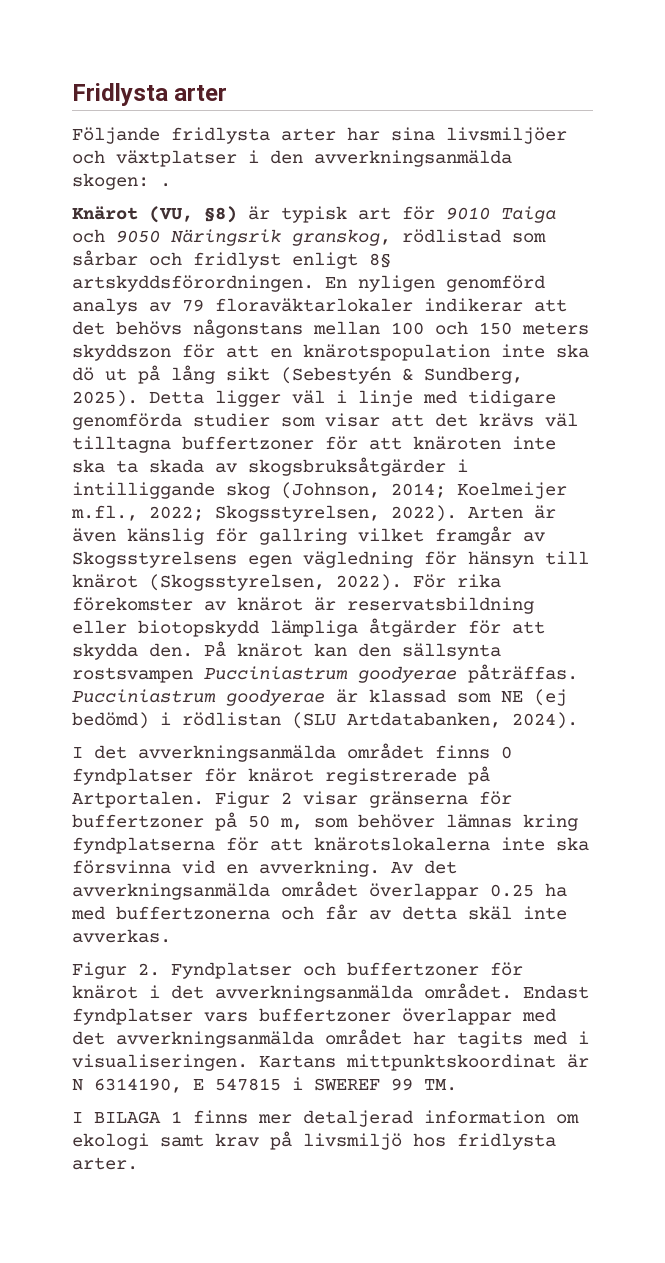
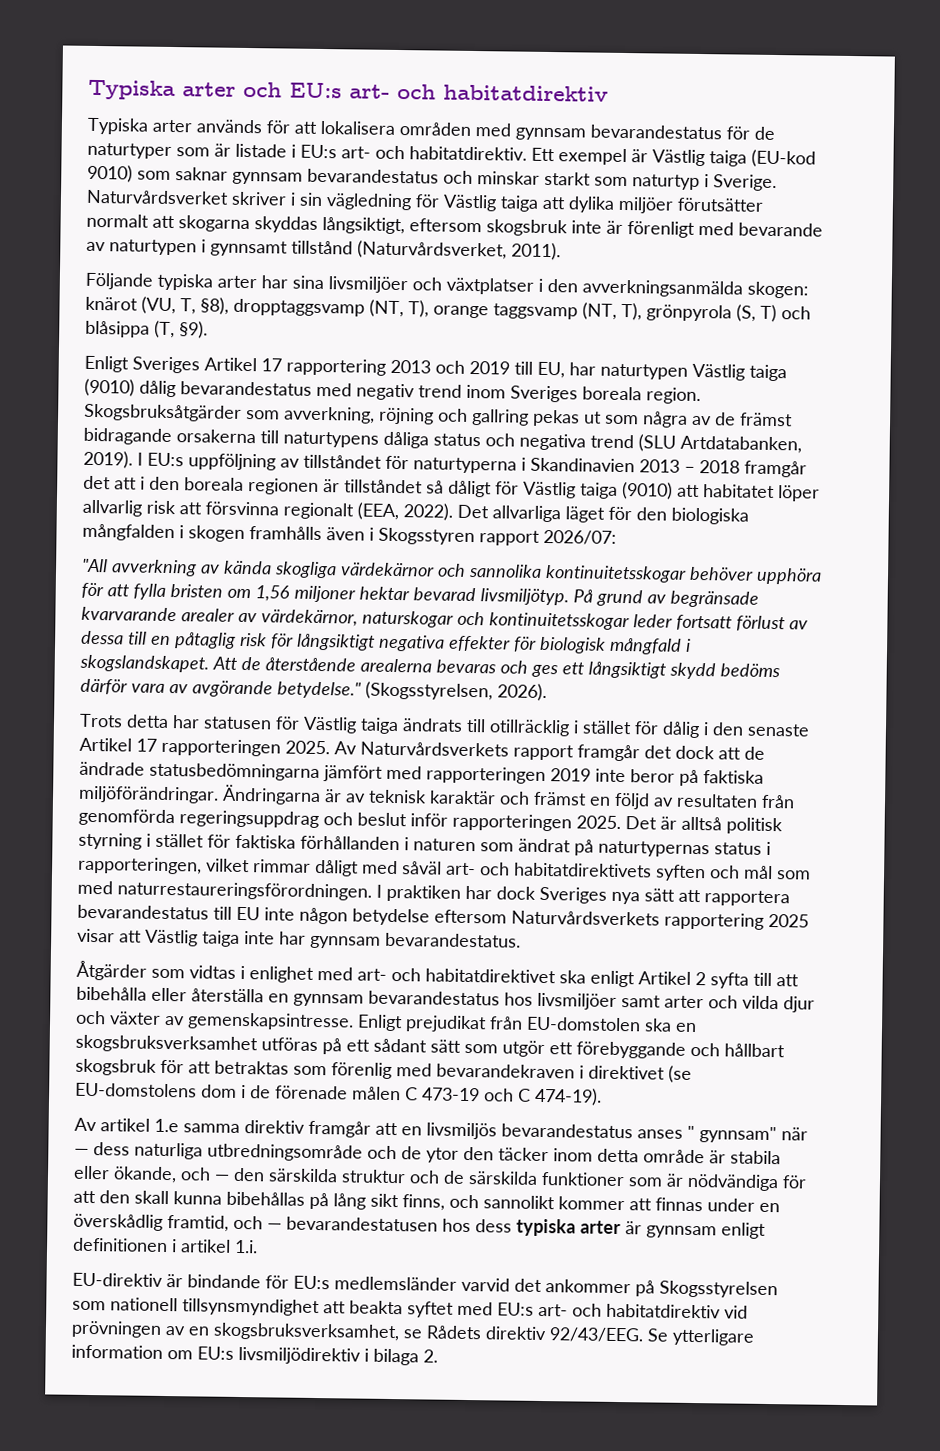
- Fridlysta arter
+ Typiska arter och EU:s art- och habitatdirektiv
+ Typiska arter används för att lokalisera områden med gynnsam bevarandestatus för de naturtyper som är listade i EU:s art- och habitatdirektiv. Ett exempel är Västlig taiga (EU-kod 9010) som saknar gynnsam bevarandestatus och minskar starkt som naturtyp i Sverige. Naturvårdsverket skriver i sin vägledning för Västlig taiga att dylika miljöer förutsätter normalt att skogarna skyddas långsiktigt, eftersom skogsbruk inte är förenligt med bevarande av naturtypen i gynnsamt tillstånd (Naturvårdsverket, 2011).
- Följande fridlysta arter har sina livsmiljöer och växtplatser i den avverkningsanmälda skogen: .
- Knärot (VU, §8) är typisk art för 9010 Taiga och 9050 Näringsrik granskog, rödlistad som sårbar och fridlyst enligt 8§ artskyddsförordningen. En nyligen genomförd analys av 79 floraväktarlokaler indikerar att det behövs någonstans mellan 100 och 150 meters skyddszon för att en knärotspopulation inte ska dö ut på lång sikt (Sebestyén & Sundberg, 2025). Detta ligger väl i linje med tidigare genomförda studier som visar att det krävs väl tilltagna buffertzoner för att knäroten inte ska ta skada av skogsbruksåtgärder i intilliggande skog (Johnson, 2014; Koelmeijer m.fl., 2022; Skogsstyrelsen, 2022). Arten är även känslig för gallring vilket framgår av Skogsstyrelsens egen vägledning för hänsyn till knärot (Skogsstyrelsen, 2022). För rika förekomster av knärot är reservatsbildning eller biotopskydd lämpliga åtgärder för att skydda den. På knärot kan den sällsynta rostsvampen Pucciniastrum goodyerae påträffas. Pucciniastrum goodyerae är klassad som NE (ej bedömd) i rödlistan (SLU Artdatabanken, 2024).
- I det avverkningsanmälda området finns 0 fyndplatser för knärot registrerade på Artportalen. Figur 2 visar gränserna för buffertzoner på 50 m, som behöver lämnas kring fyndplatserna för att knärotslokalerna inte ska försvinna vid en avverkning. Av det avverkningsanmälda området överlappar 0.25 ha med buffertzonerna och får av detta skäl inte avverkas.
- Figur 2. Fyndplatser och buffertzoner för knärot i det avverkningsanmälda området. Endast fyndplatser vars buffertzoner överlappar med det avverkningsanmälda området har tagits med i visualiseringen. Kartans mittpunktskoordinat är N 6314190, E 547815 i SWEREF 99 TM.
- I BILAGA 1 finns mer detaljerad information om ekologi samt krav på livsmiljö hos fridlysta arter.
+ Följande typiska arter har sina livsmiljöer och växtplatser i den avverkningsanmälda skogen: knärot (VU, T, §8), dropptaggsvamp (NT, T), orange taggsvamp (NT, T), grönpyrola (S, T) och blåsippa (T, §9).
+ Enligt Sveriges Artikel 17 rapportering 2013 och 2019 till EU, har naturtypen Västlig taiga (9010) dålig bevarandestatus med negativ trend inom Sveriges boreala region. Skogsbruksåtgärder som avverkning, röjning och gallring pekas ut som några av de främst bidragande orsakerna till naturtypens dåliga status och negativa trend (SLU Artdatabanken, 2019). I EU:s uppföljning av tillståndet för naturtyperna i Skandinavien 2013 – 2018 framgår det att i den boreala regionen är tillståndet så dåligt för Västlig taiga (9010) att habitatet löper allvarlig risk att försvinna regionalt (EEA, 2022). Det allvarliga läget för den biologiska mångfalden i skogen framhålls även i Skogsstyren rapport 2026/07:
+ "All avverkning av kända skogliga värdekärnor och sannolika kontinuitetsskogar behöver upphöra för att fylla bristen om 1,56 miljoner hektar bevarad livsmiljötyp. På grund av begränsade kvarvarande arealer av värdekärnor, naturskogar och kontinuitetsskogar leder fortsatt förlust av dessa till en påtaglig risk för långsiktigt negativa effekter för biologisk mångfald i skogslandskapet. Att de återstående arealerna bevaras och ges ett långsiktigt skydd bedöms därför vara av avgörande betydelse." (Skogsstyrelsen, 2026).
+ Trots detta har statusen för Västlig taiga ändrats till otillräcklig i stället för dålig i den senaste Artikel 17 rapporteringen 2025. Av Naturvårdsverkets rapport framgår det dock att de ändrade statusbedömningarna jämfört med rapporteringen 2019 inte beror på faktiska miljöförändringar. Ändringarna är av teknisk karaktär och främst en följd av resultaten från genomförda regeringsuppdrag och beslut inför rapporteringen 2025. Det är alltså politisk styrning i stället för faktiska förhållanden i naturen som ändrat på naturtypernas status i rapporteringen, vilket rimmar dåligt med såväl art- och habitatdirektivets syften och mål som med naturrestaureringsförordningen. I praktiken har dock Sveriges nya sätt att rapportera bevarandestatus till EU inte någon betydelse eftersom Naturvårdsverkets rapportering 2025 visar att Västlig taiga inte har gynnsam bevarandestatus.
+ Åtgärder som vidtas i enlighet med art- och habitatdirektivet ska enligt Artikel 2 syfta till att bibehålla eller återställa en gynnsam bevarandestatus hos livsmiljöer samt arter och vilda djur och växter av gemenskapsintresse. Enligt prejudikat från EU-domstolen ska en skogsbruksverksamhet utföras på ett sådant sätt som utgör ett förebyggande och hållbart skogsbruk för att betraktas som förenlig med bevarandekraven i direktivet (se EU-domstolens dom i de förenade målen C 473-19 och C 474-19).
+ Av artikel 1.e samma direktiv framgår att en livsmiljös bevarandestatus anses " gynnsam" när — dess naturliga utbredningsområde och de ytor den täcker inom detta område är stabila eller ökande, och — den särskilda struktur och de särskilda funktioner som är nödvändiga för att den skall kunna bibehållas på lång sikt finns, och sannolikt kommer att finnas under en överskådlig framtid, och — bevarandestatusen hos dess typiska arter är gynnsam enligt definitionen i artikel 1.i.
+ EU-direktiv är bindande för EU:s medlemsländer varvid det ankommer på Skogsstyrelsen som nationell tillsynsmyndighet att beakta syftet med EU:s art- och habitatdirektiv vid prövningen av en skogsbruksverksamhet, se Rådets direktiv 92/43/EEG. Se ytterligare information om EU:s livsmiljödirektiv i bilaga 2.

